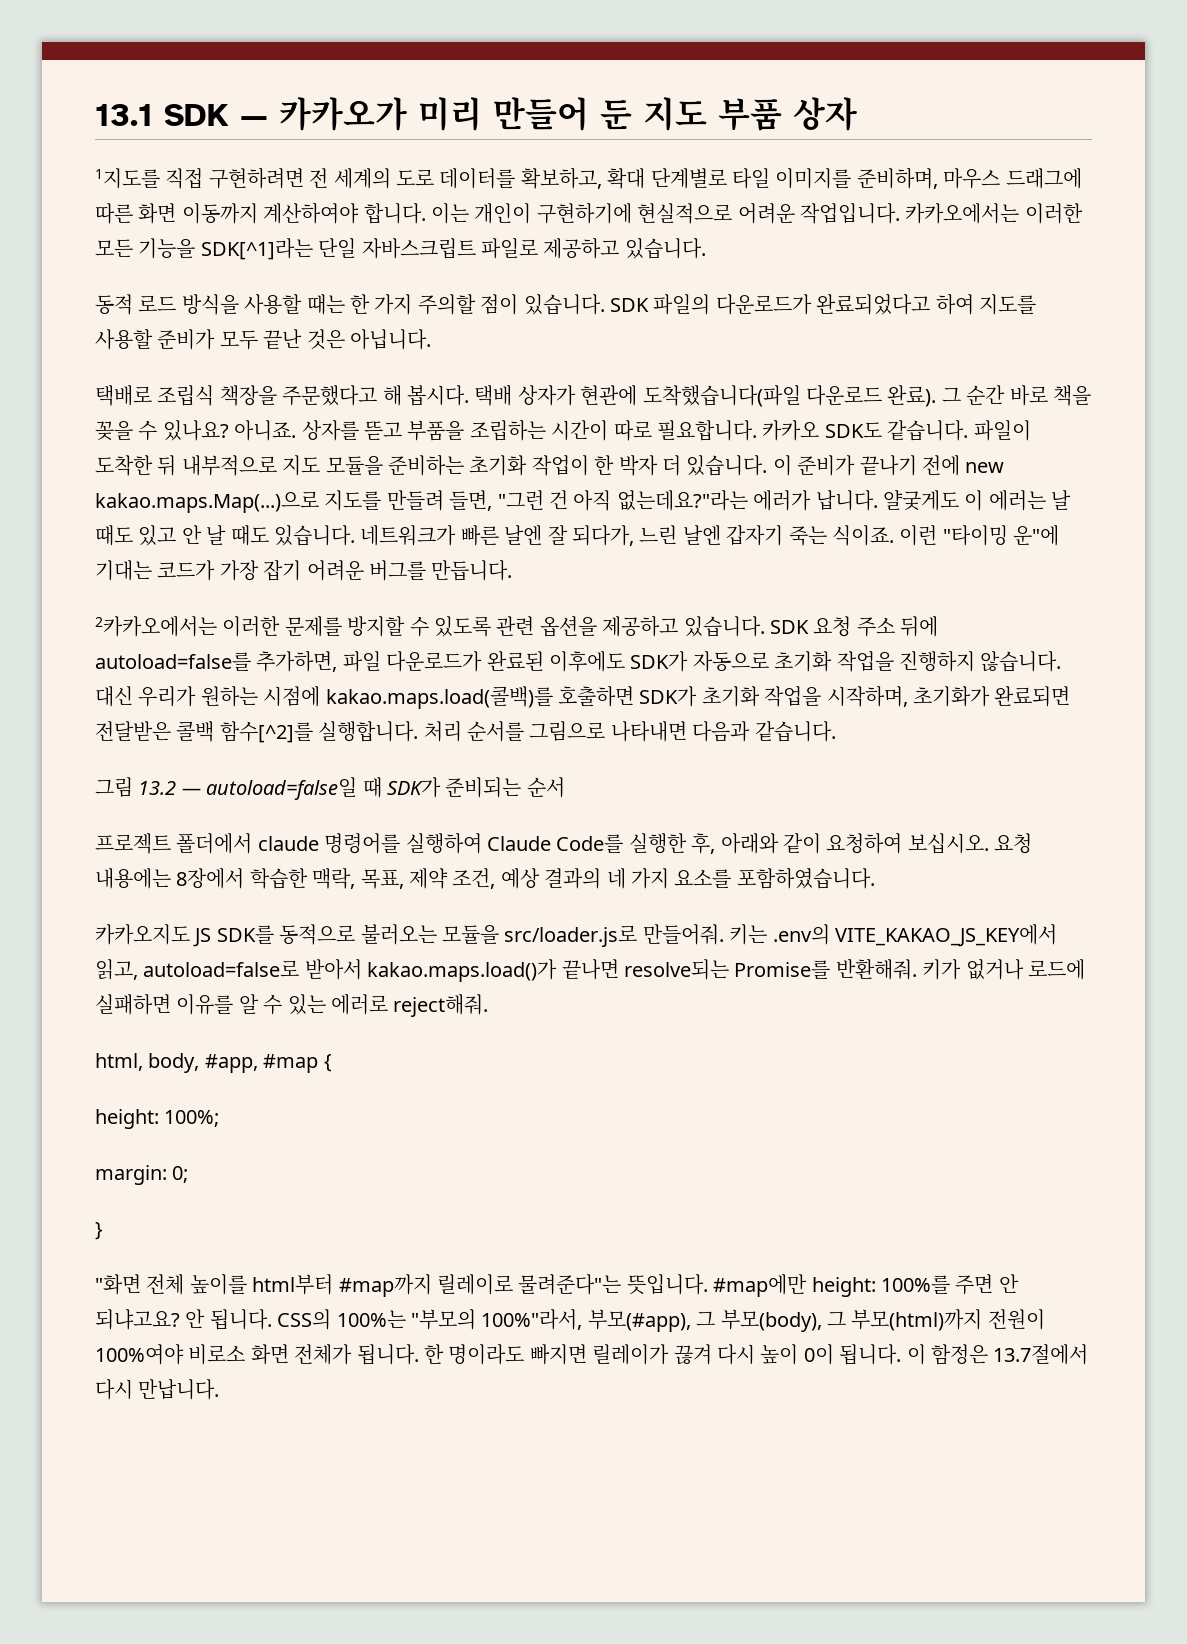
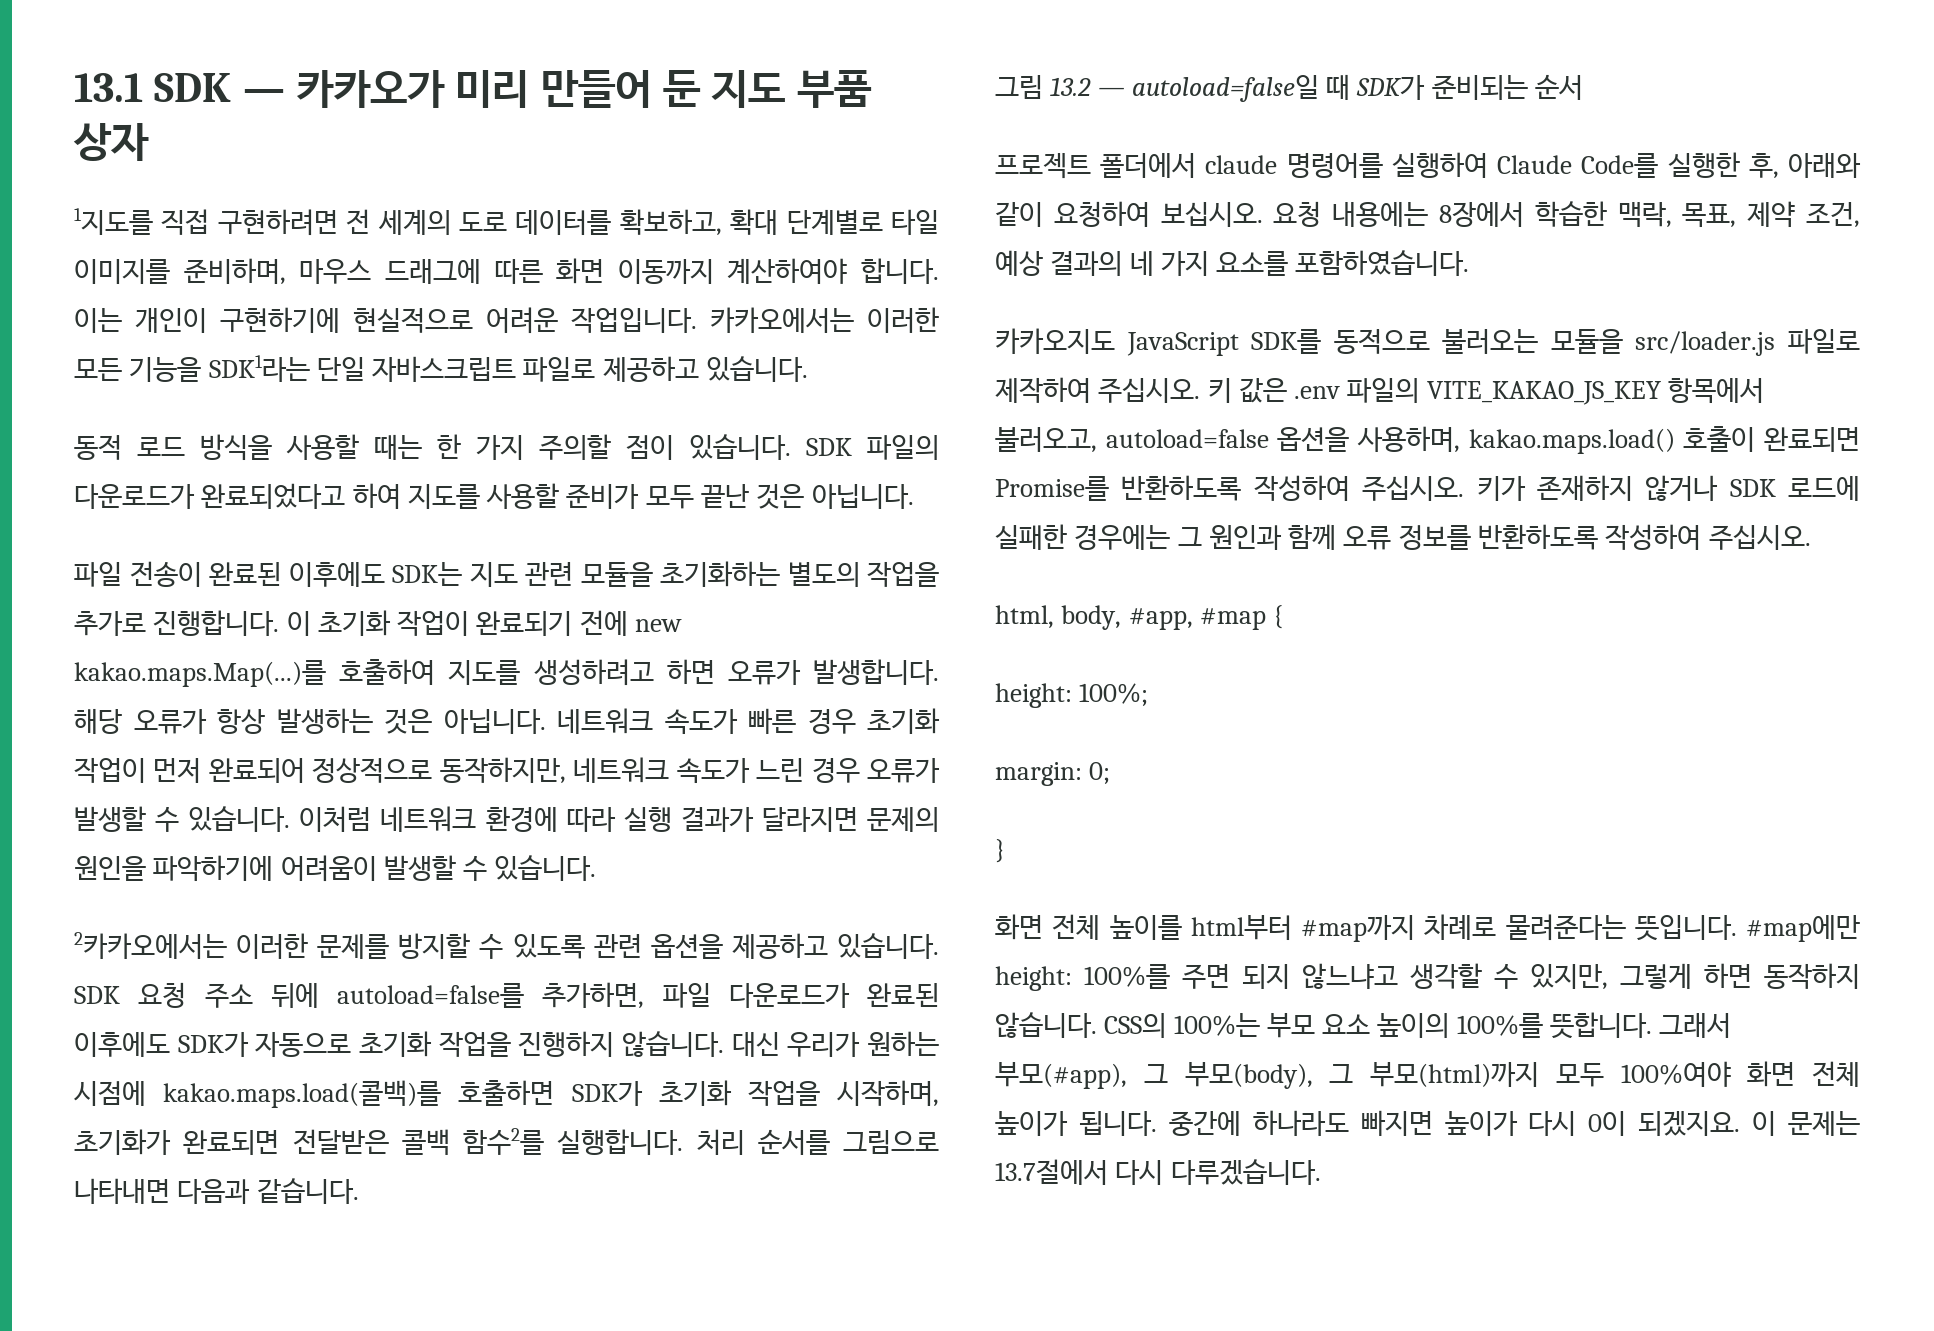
- 카카오에서는 이러한 모든 기능을 SDK[^1]라는 단일 자바스크립트 파일로 제공하고 있습니다.
+ 카카오에서는 이러한 모든 기능을 SDK1라는 단일 자바스크립트 파일로 제공하고 있습니다.
- 택배로 조립식 책장을 주문했다고 해 봅시다. 택배 상자가 현관에 도착했습니다(파일 다운로드 완료). 그 순간 바로 책을 꽂을 수 있나요? 아니죠. 상자를 뜯고 부품을 조립하는 시간이 따로 필요합니다. 카카오 SDK도 같습니다. 파일이 도착한 뒤 내부적으로 지도 모듈을 준비하는 초기화 작업이 한 박자 더 있습니다. 이 준비가 끝나기 전에 new kakao.maps.Map(...)으로 지도를 만들려 들면, "그런 건 아직 없는데요?"라는 에러가 납니다. 얄궂게도 이 에러는 날 때도 있고 안 날 때도 있습니다. 네트워크가 빠른 날엔 잘 되다가, 느린 날엔 갑자기 죽는 식이죠. 이런 "타이밍 운"에 기대는 코드가 가장 잡기 어려운 버그를 만듭니다.
+ 파일 전송이 완료된 이후에도 SDK는 지도 관련 모듈을 초기화하는 별도의 작업을 추가로 진행합니다. 이 초기화 작업이 완료되기 전에 new kakao.maps.Map(...)를 호출하여 지도를 생성하려고 하면 오류가 발생합니다. 해당 오류가 항상 발생하는 것은 아닙니다. 네트워크 속도가 빠른 경우 초기화 작업이 먼저 완료되어 정상적으로 동작하지만, 네트워크 속도가 느린 경우 오류가 발생할 수 있습니다. 이처럼 네트워크 환경에 따라 실행 결과가 달라지면 문제의 원인을 파악하기에 어려움이 발생할 수 있습니다.
- 대신 우리가 원하는 시점에 kakao.maps.load(콜백)를 호출하면 SDK가 초기화 작업을 시작하며, 초기화가 완료되면 전달받은 콜백 함수[^2]를 실행합니다.
+ 대신 우리가 원하는 시점에 kakao.maps.load(콜백)를 호출하면 SDK가 초기화 작업을 시작하며, 초기화가 완료되면 전달받은 콜백 함수2를 실행합니다.
- 카카오지도 JS SDK를 동적으로 불러오는 모듈을 src/loader.js로 만들어줘. 키는 .env의 VITE_KAKAO_JS_KEY에서 읽고, autoload=false로 받아서 kakao.maps.load()가 끝나면 resolve되는 Promise를 반환해줘. 키가 없거나 로드에 실패하면 이유를 알 수 있는 에러로 reject해줘.
+ 카카오지도 JavaScript SDK를 동적으로 불러오는 모듈을 src/loader.js 파일로 제작하여 주십시오. 키 값은 .env 파일의 VITE_KAKAO_JS_KEY 항목에서 불러오고, autoload=false 옵션을 사용하며, kakao.maps.load() 호출이 완료되면 Promise를 반환하도록 작성하여 주십시오. 키가 존재하지 않거나 SDK 로드에 실패한 경우에는 그 원인과 함께 오류 정보를 반환하도록 작성하여 주십시오.
- "화면 전체 높이를 html부터 #map까지 릴레이로 물려준다"는 뜻입니다.
+ 화면 전체 높이를 html부터 #map까지 차례로 물려준다는 뜻입니다.
- #map에만 height: 100%를 주면 안 되냐고요? 안 됩니다. CSS의 100%는 "부모의 100%"라서, 부모(#app), 그 부모(body), 그 부모(html)까지 전원이 100%여야 비로소 화면 전체가 됩니다. 한 명이라도 빠지면 릴레이가 끊겨 다시 높이 0이 됩니다. 이 함정은 13.7절에서 다시 만납니다.
+ #map에만 height: 100%를 주면 되지 않느냐고 생각할 수 있지만, 그렇게 하면 동작하지 않습니다. CSS의 100%는 부모 요소 높이의 100%를 뜻합니다. 그래서 부모(#app), 그 부모(body), 그 부모(html)까지 모두 100%여야 화면 전체 높이가 됩니다. 중간에 하나라도 빠지면 높이가 다시 0이 되겠지요. 이 문제는 13.7절에서 다시 다루겠습니다.

